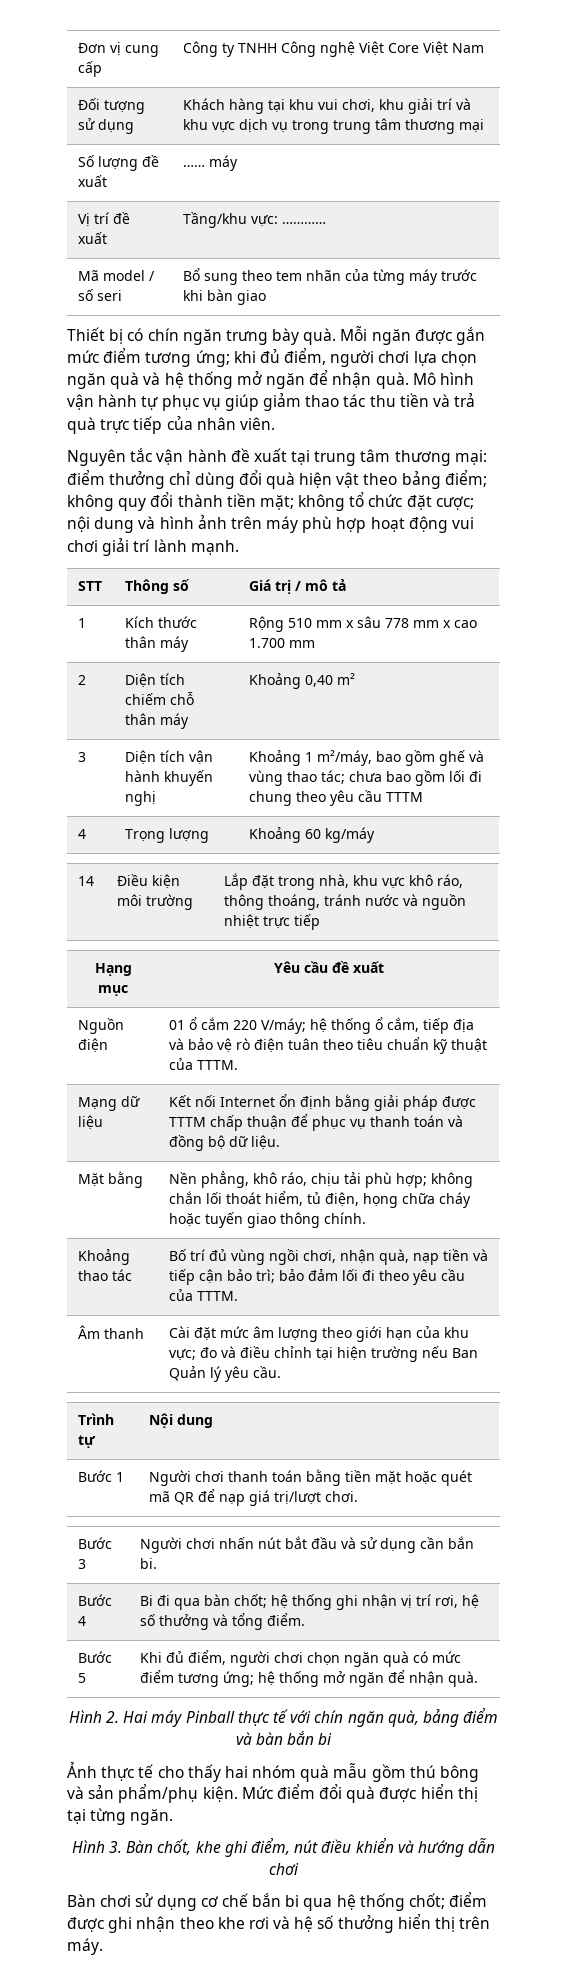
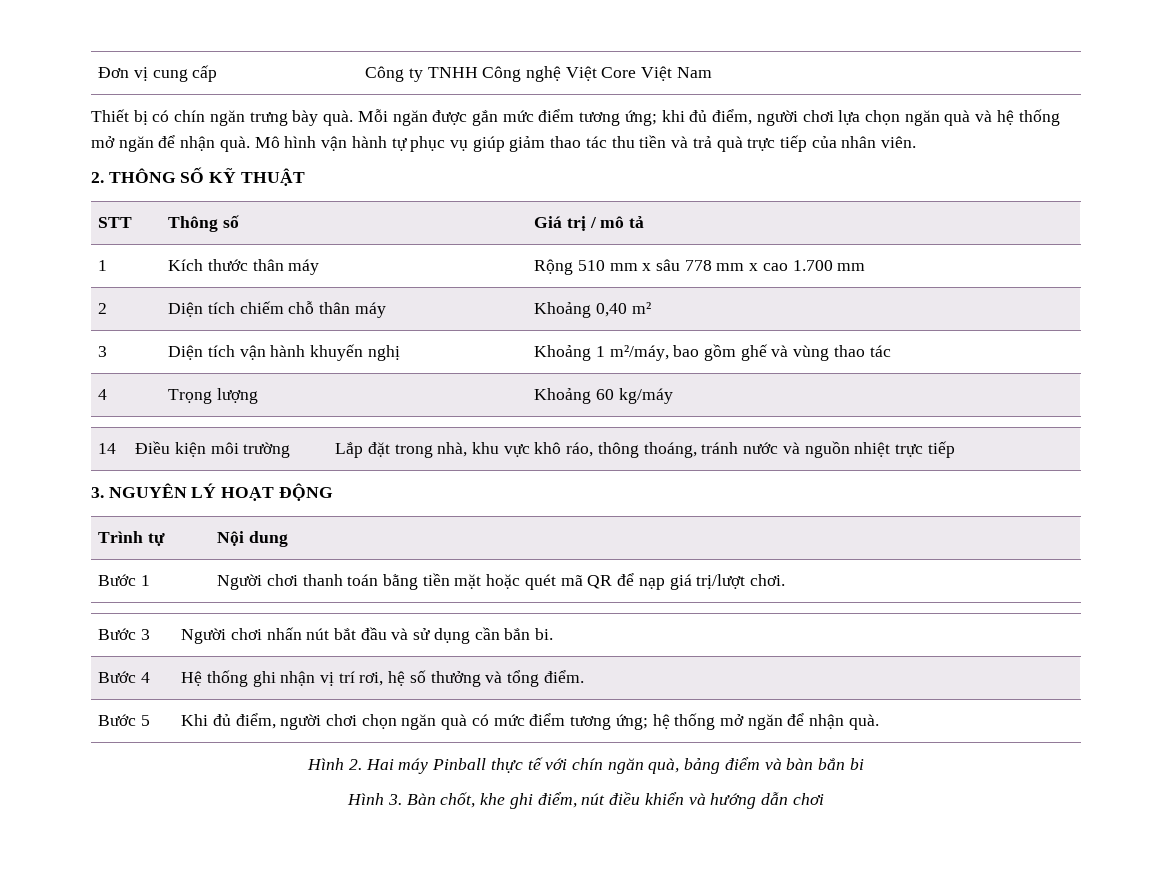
- Đối tượng sử dụng | Khách hàng tại khu vui chơi, khu giải trí và khu vực dịch vụ trong trung tâm thương mại
- Số lượng đề xuất | …… máy
- Vị trí đề xuất | Tầng/khu vực: …………
- Mã model / số seri | Bổ sung theo tem nhãn của từng máy trước khi bàn giao
- Nguyên tắc vận hành đề xuất tại trung tâm thương mại: điểm thưởng chỉ dùng đổi quà hiện vật theo bảng điểm; không quy đổi thành tiền mặt; không tổ chức đặt cược; nội dung và hình ảnh trên máy phù hợp hoạt động vui chơi giải trí lành mạnh.
+ 2. THÔNG SỐ KỸ THUẬT
- 3 | Diện tích vận hành khuyến nghị | Khoảng 1 m²/máy, bao gồm ghế và vùng thao tác; chưa bao gồm lối đi chung theo yêu cầu TTTM
+ 3 | Diện tích vận hành khuyến nghị | Khoảng 1 m²/máy, bao gồm ghế và vùng thao tác
- Hạng mục | Yêu cầu đề xuất
- Nguồn điện | 01 ổ cắm 220 V/máy; hệ thống ổ cắm, tiếp địa và bảo vệ rò điện tuân theo tiêu chuẩn kỹ thuật của TTTM.
- Mạng dữ liệu | Kết nối Internet ổn định bằng giải pháp được TTTM chấp thuận để phục vụ thanh toán và đồng bộ dữ liệu.
- Mặt bằng | Nền phẳng, khô ráo, chịu tải phù hợp; không chắn lối thoát hiểm, tủ điện, họng chữa cháy hoặc tuyến giao thông chính.
- Khoảng thao tác | Bố trí đủ vùng ngồi chơi, nhận quà, nạp tiền và tiếp cận bảo trì; bảo đảm lối đi theo yêu cầu của TTTM.
- Âm thanh | Cài đặt mức âm lượng theo giới hạn của khu vực; đo và điều chỉnh tại hiện trường nếu Ban Quản lý yêu cầu.
+ 3. NGUYÊN LÝ HOẠT ĐỘNG
- Bước 4 | Bi đi qua bàn chốt; hệ thống ghi nhận vị trí rơi, hệ số thưởng và tổng điểm.
+ Bước 4 | Hệ thống ghi nhận vị trí rơi, hệ số thưởng và tổng điểm.
- Ảnh thực tế cho thấy hai nhóm quà mẫu gồm thú bông và sản phẩm/phụ kiện. Mức điểm đổi quà được hiển thị tại từng ngăn.
- Bàn chơi sử dụng cơ chế bắn bi qua hệ thống chốt; điểm được ghi nhận theo khe rơi và hệ số thưởng hiển thị trên máy.

